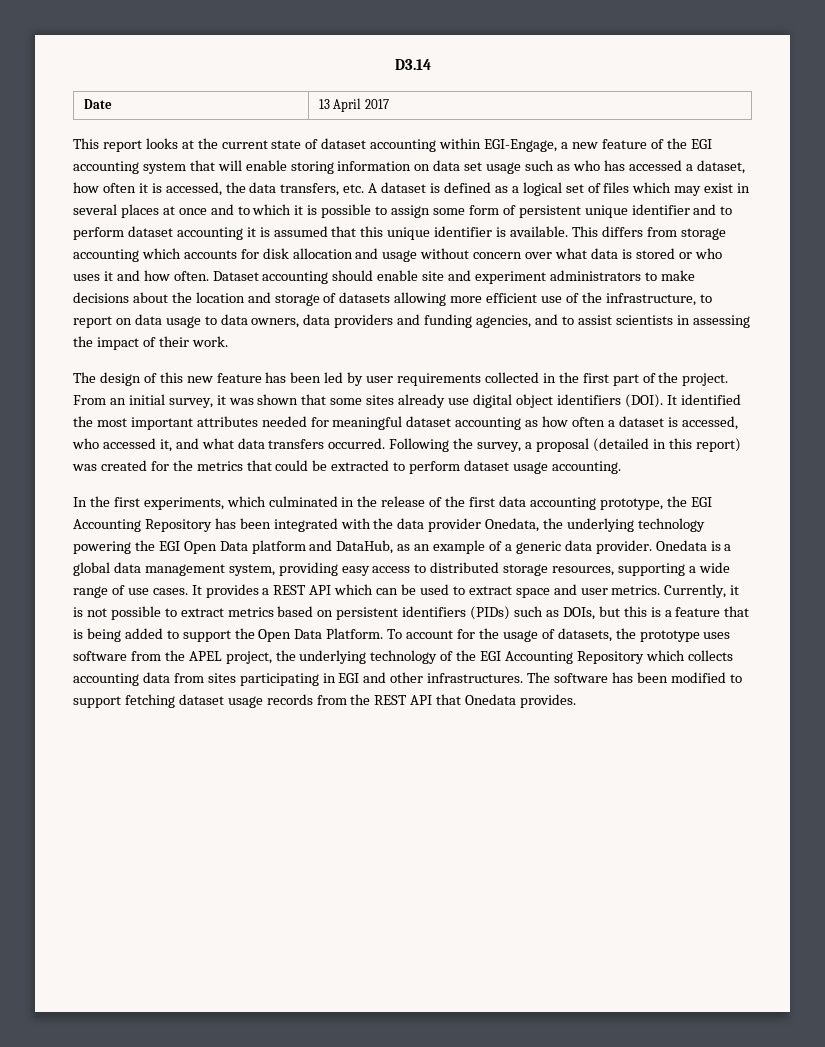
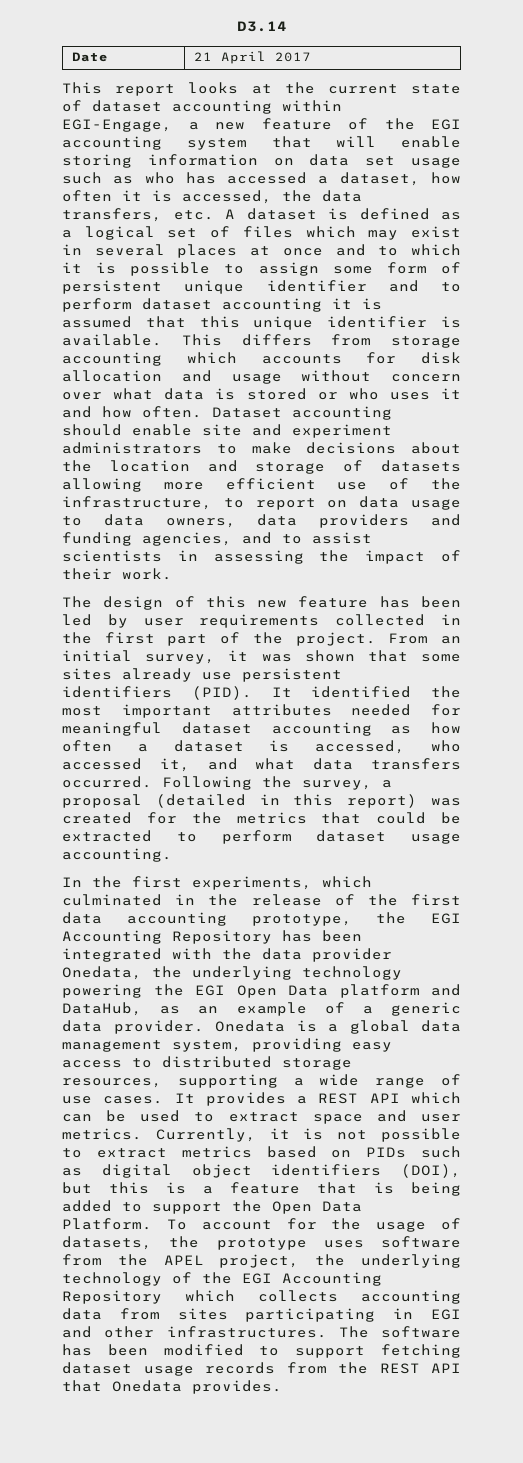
- Date | 13 April 2017
+ Date | 21 April 2017
- From an initial survey, it was shown that some sites already use digital object identifiers (DOI).
+ From an initial survey, it was shown that some sites already use persistent identifiers (PID).
- Currently, it is not possible to extract metrics based on persistent identifiers (PIDs) such as DOIs, but this is a feature that is being added to support the Open Data Platform.
+ Currently, it is not possible to extract metrics based on PIDs such as digital object identifiers (DOI), but this is a feature that is being added to support the Open Data Platform.

